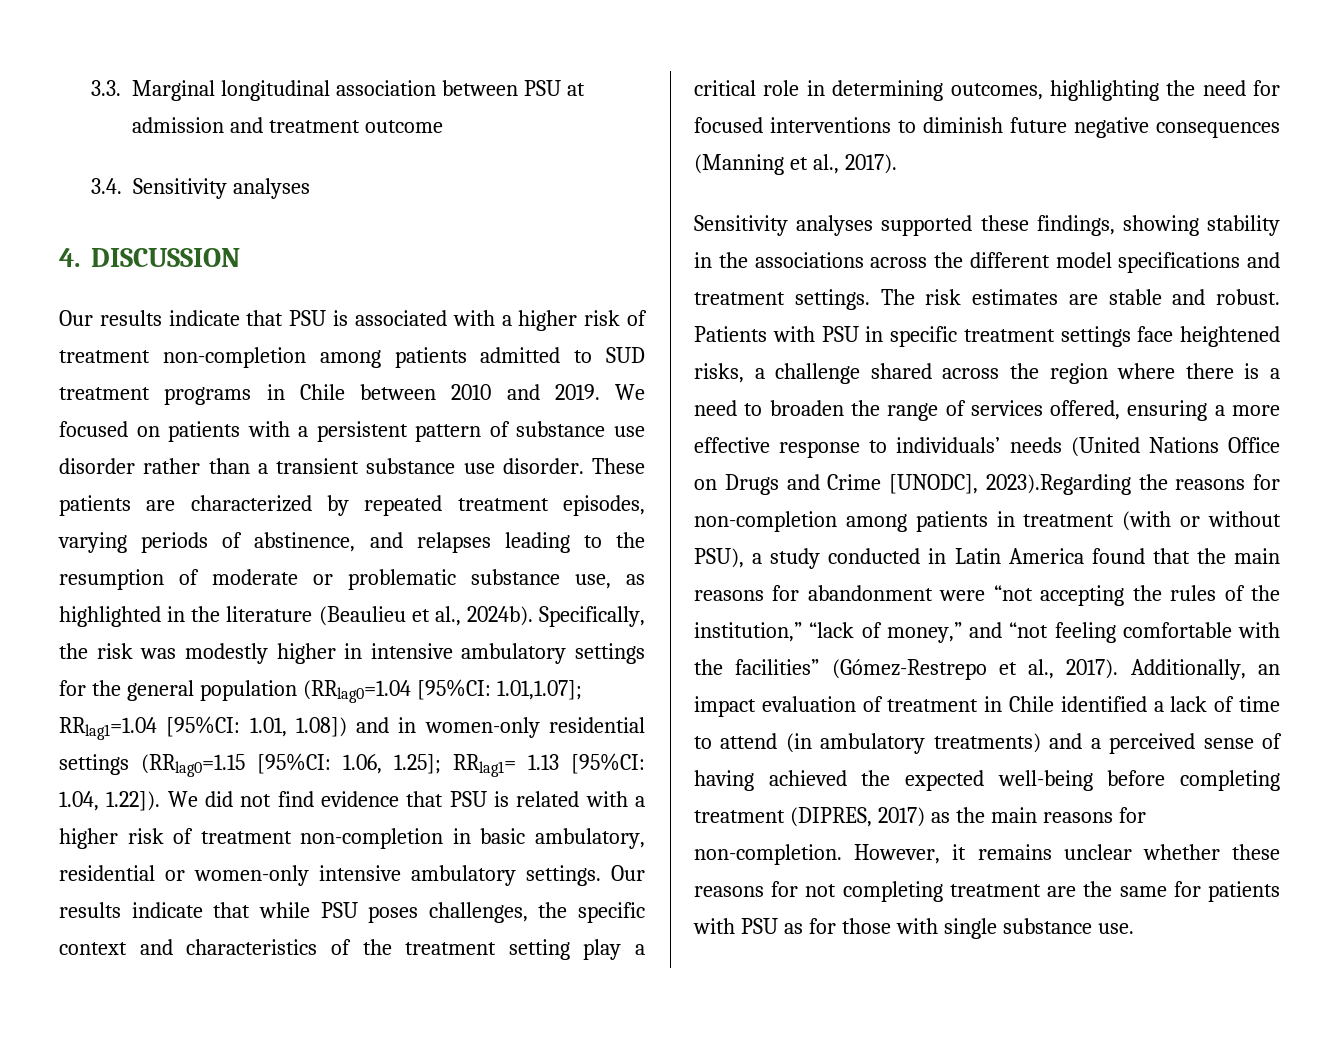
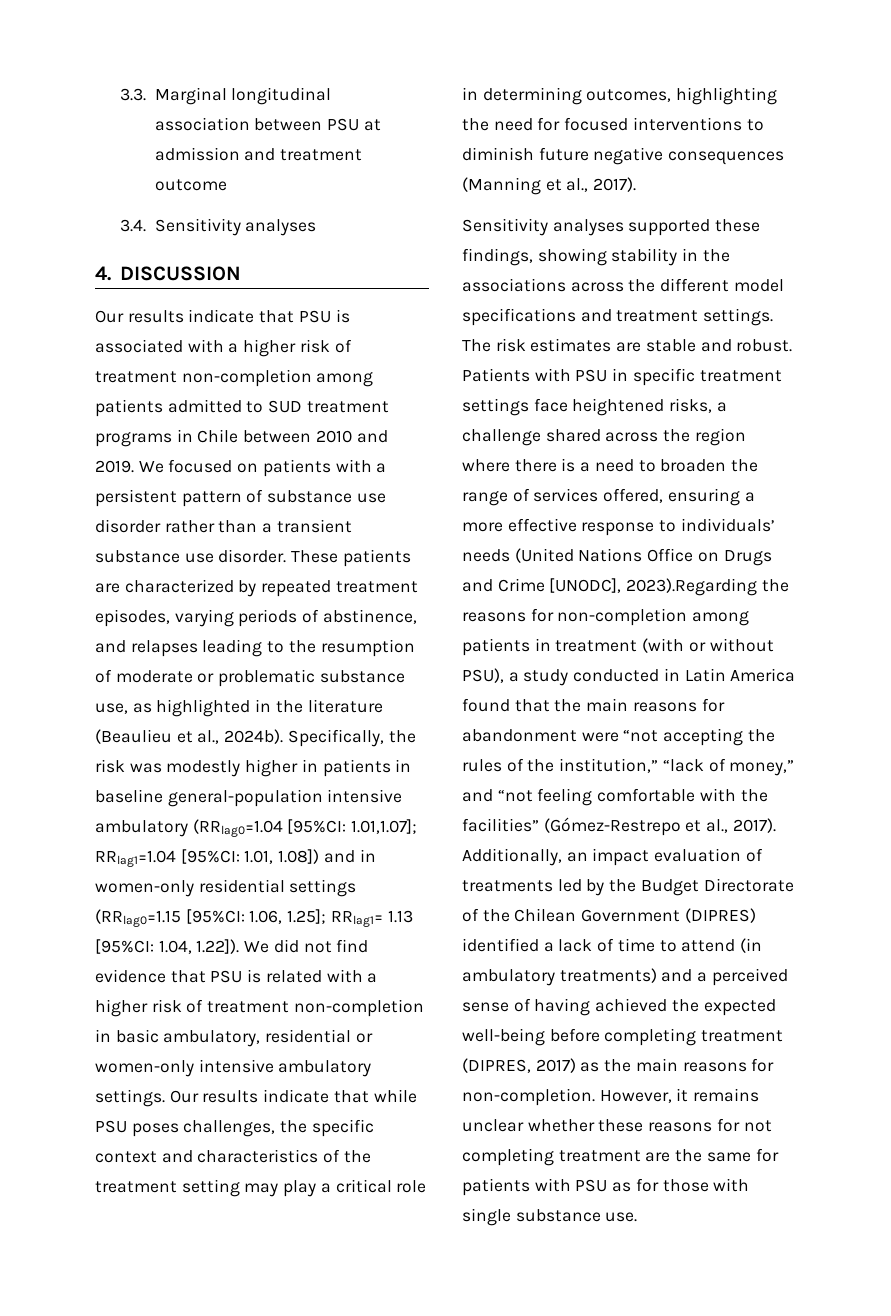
- Specifically, the risk was modestly higher in intensive ambulatory settings for the general population (RRlag0=1.04 [95%CI: 1.01,1.07]; RRlag1=1.04 [95%CI: 1.01, 1.08]) and in women-only residential settings (RRlag0=1.15 [95%CI: 1.06, 1.25]; RRlag1= 1.13 [95%CI: 1.04, 1.22]). We did not find evidence that PSU is related with a higher risk of treatment non-completion in basic ambulatory, residential or women-only intensive ambulatory settings.
+ Specifically, the risk was modestly higher in patients in baseline general-population intensive ambulatory (RRlag0=1.04 [95%CI: 1.01,1.07]; RRlag1=1.04 [95%CI: 1.01, 1.08]) and in women-only residential settings (RRlag0=1.15 [95%CI: 1.06, 1.25]; RRlag1= 1.13 [95%CI: 1.04, 1.22]). We did not find evidence that PSU is related with a higher risk of treatment non-completion in basic ambulatory, residential or women-only intensive ambulatory settings.
- Our results indicate that while PSU poses challenges, the specific context and characteristics of the treatment setting play a critical role in determining outcomes, highlighting the need for focused interventions to diminish future negative consequences (Manning et al., 2017).
+ Our results indicate that while PSU poses challenges, the specific context and characteristics of the treatment setting may play a critical role in determining outcomes, highlighting the need for focused interventions to diminish future negative consequences (Manning et al., 2017).
- Additionally, an impact evaluation of treatment in Chile identified a lack of time to attend (in ambulatory treatments) and a perceived sense of having achieved the expected well-being before completing treatment (DIPRES, 2017) as the main reasons for non-completion.
+ Additionally, an impact evaluation of treatments led by the Budget Directorate of the Chilean Government (DIPRES) identified a lack of time to attend (in ambulatory treatments) and a perceived sense of having achieved the expected well-being before completing treatment (DIPRES, 2017) as the main reasons for non-completion.

